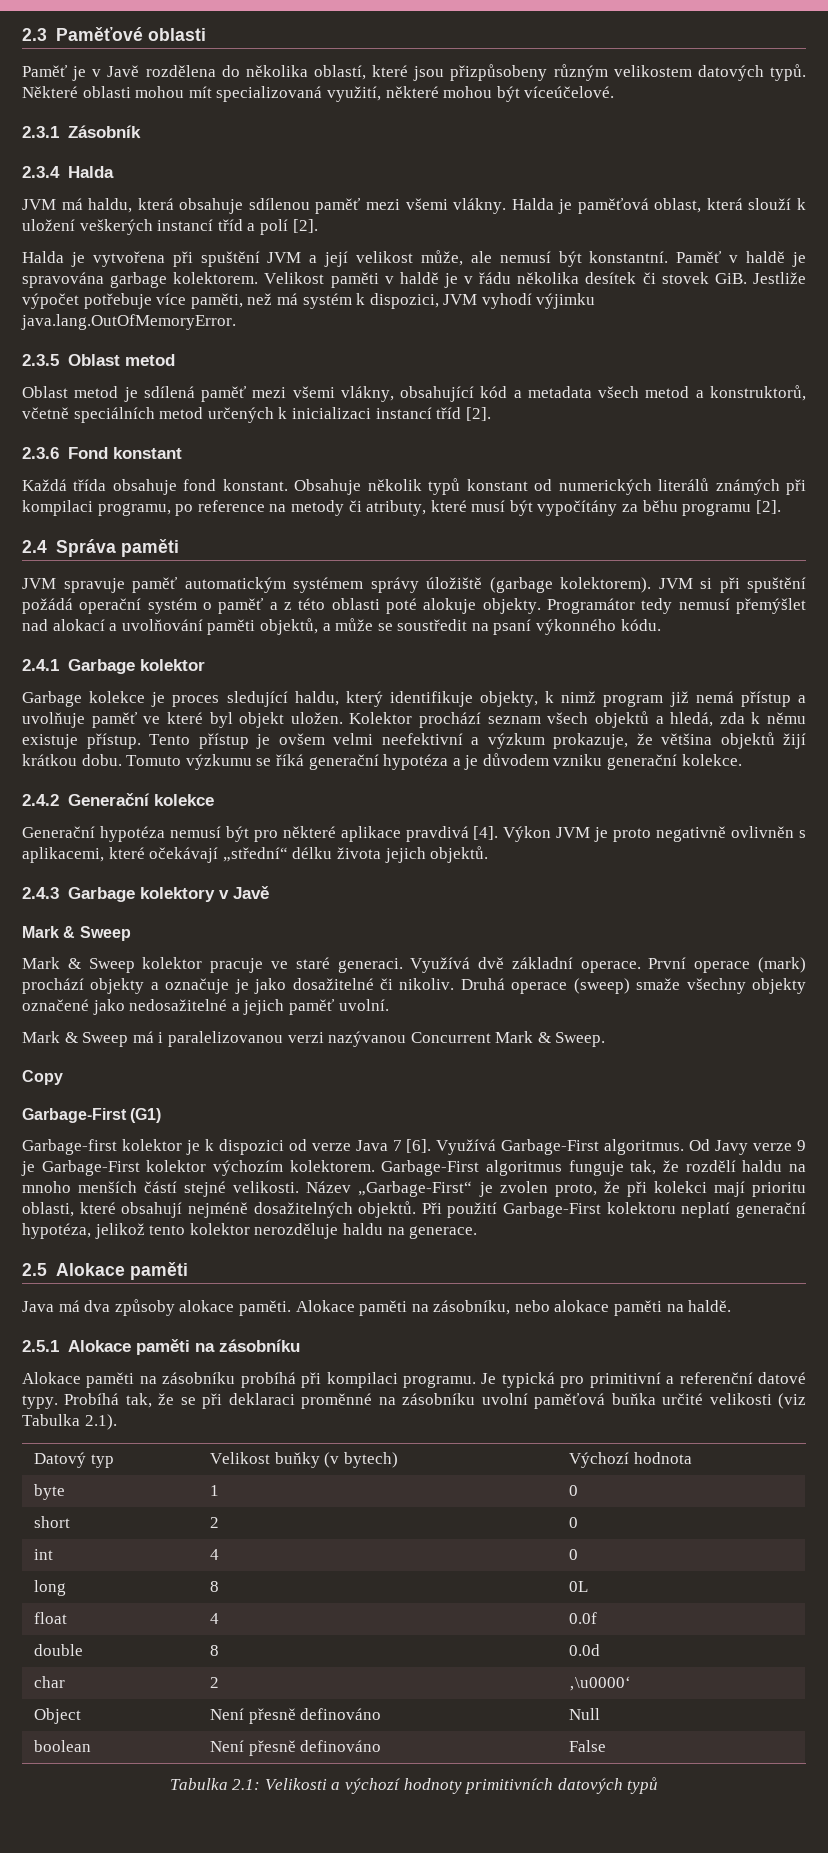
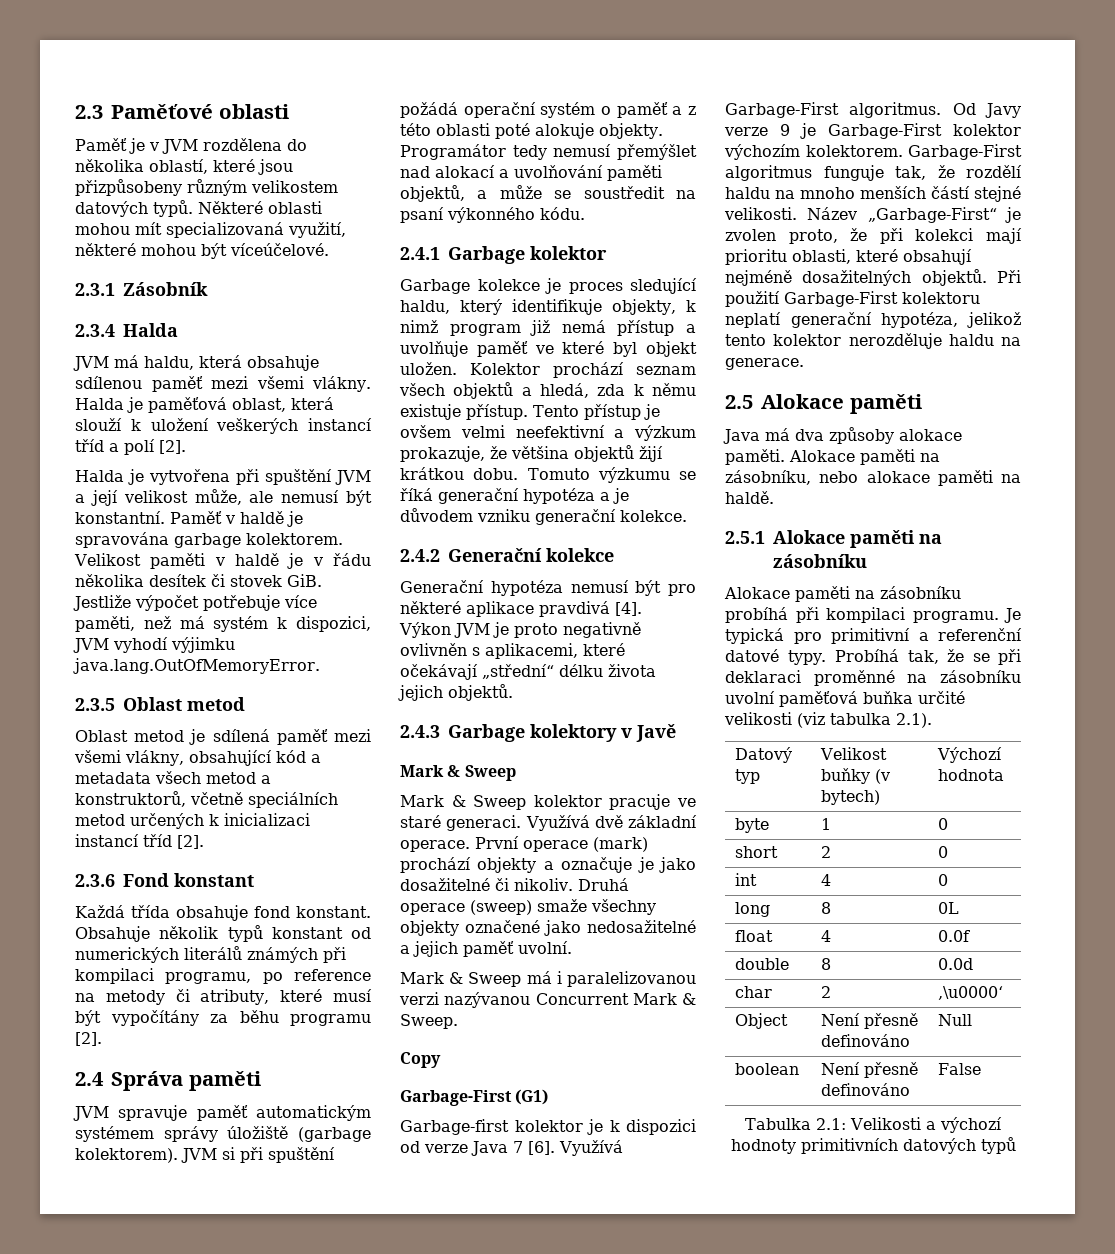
- Paměť je v Javě rozdělena do několika oblastí, které jsou přizpůsobeny různým velikostem datových typů.
+ Paměť je v JVM rozdělena do několika oblastí, které jsou přizpůsobeny různým velikostem datových typů.
- Probíhá tak, že se při deklaraci proměnné na zásobníku uvolní paměťová buňka určité velikosti (viz Tabulka 2.1).
+ Probíhá tak, že se při deklaraci proměnné na zásobníku uvolní paměťová buňka určité velikosti (viz tabulka 2.1).

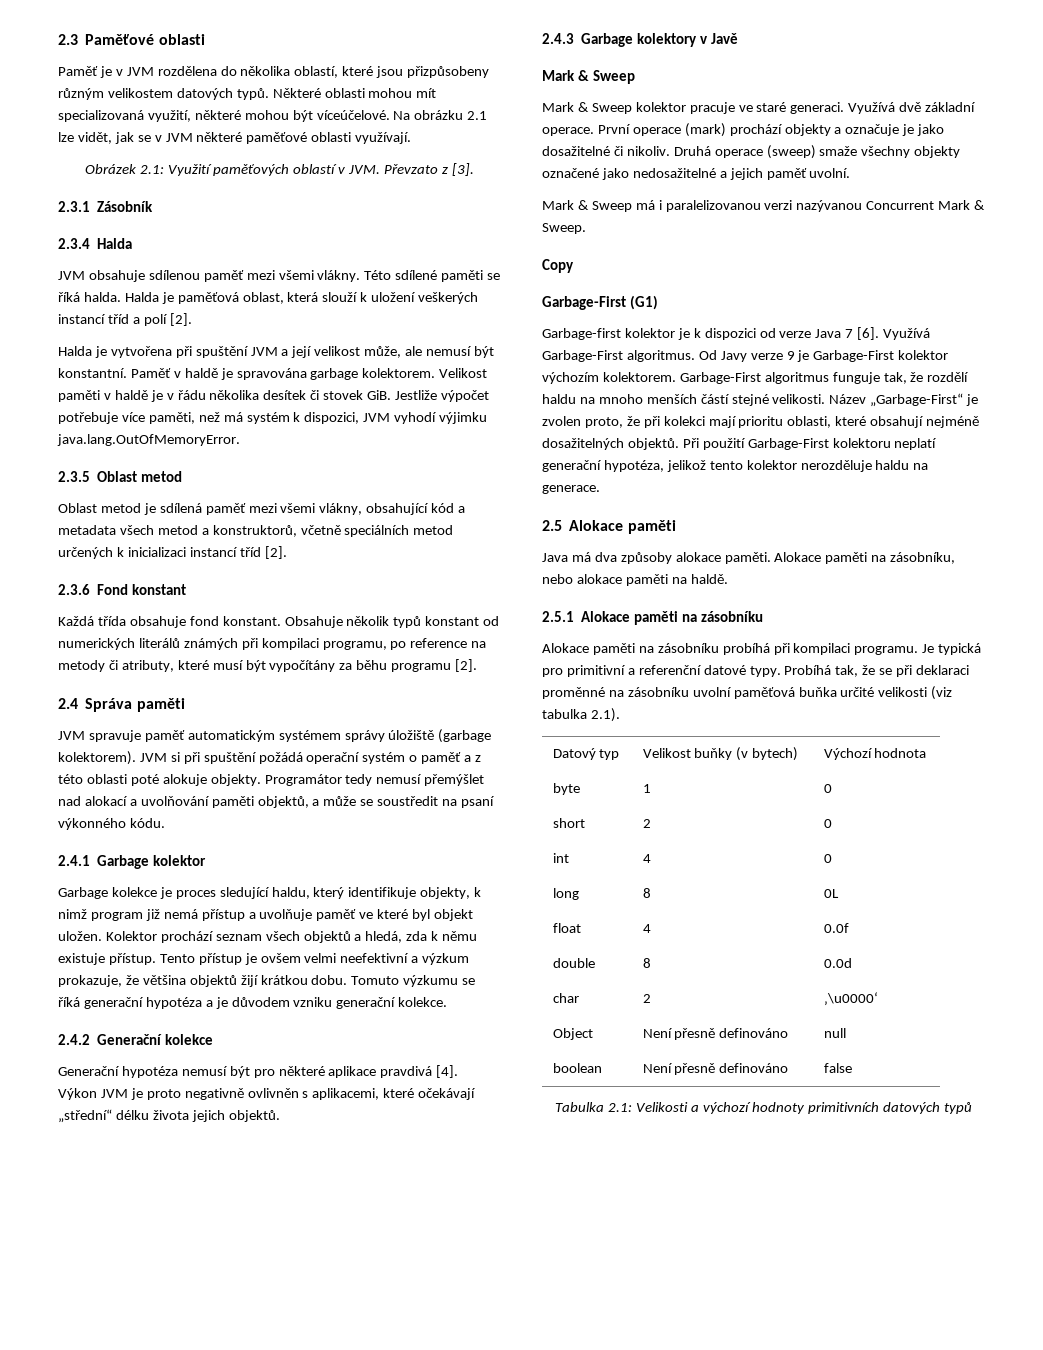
+ Na obrázku 2.1 lze vidět, jak se v JVM některé paměťové oblasti využívají.
+ Obrázek 2.1: Využití paměťových oblastí v JVM. Převzato z [3].
- JVM má haldu, která obsahuje sdílenou paměť mezi všemi vlákny.
+ JVM obsahuje sdílenou paměť mezi všemi vlákny.
+ Této sdílené paměti se říká halda.
- Object | Není přesně definováno | Null
+ Object | Není přesně definováno | null
- boolean | Není přesně definováno | False
+ boolean | Není přesně definováno | false

